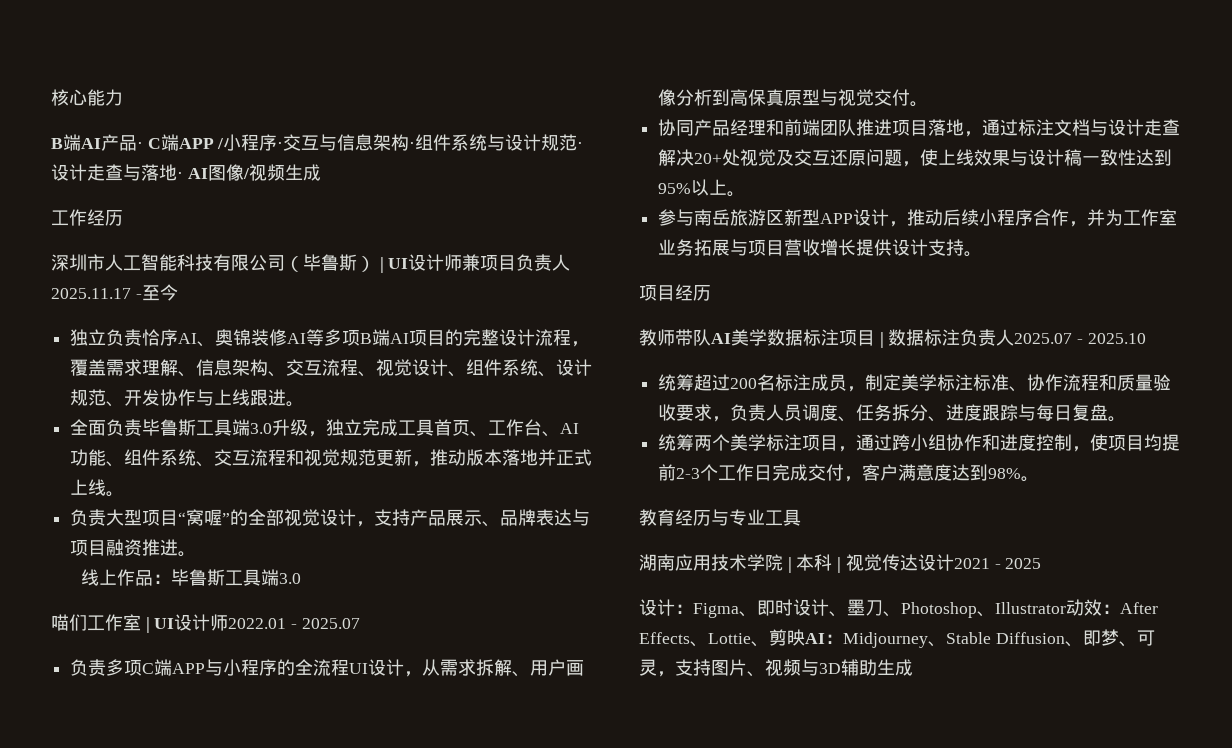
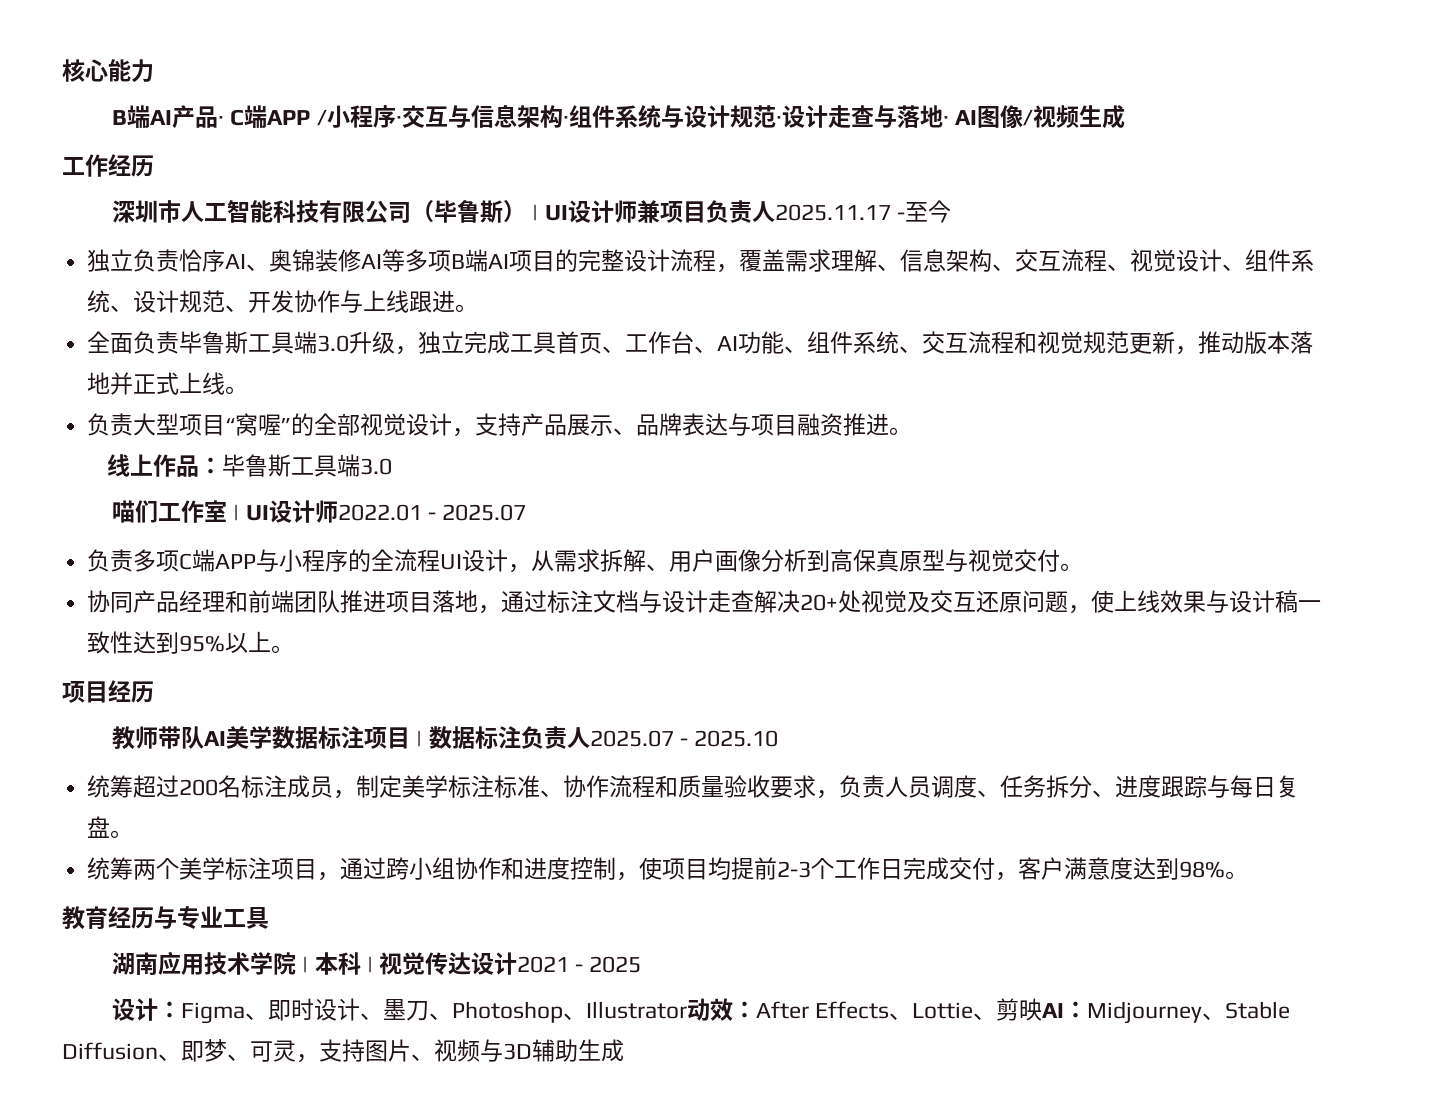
- 参与南岳旅游区新型APP设计，推动后续小程序合作，并为工作室业务拓展与项目营收增长提供设计支持。

